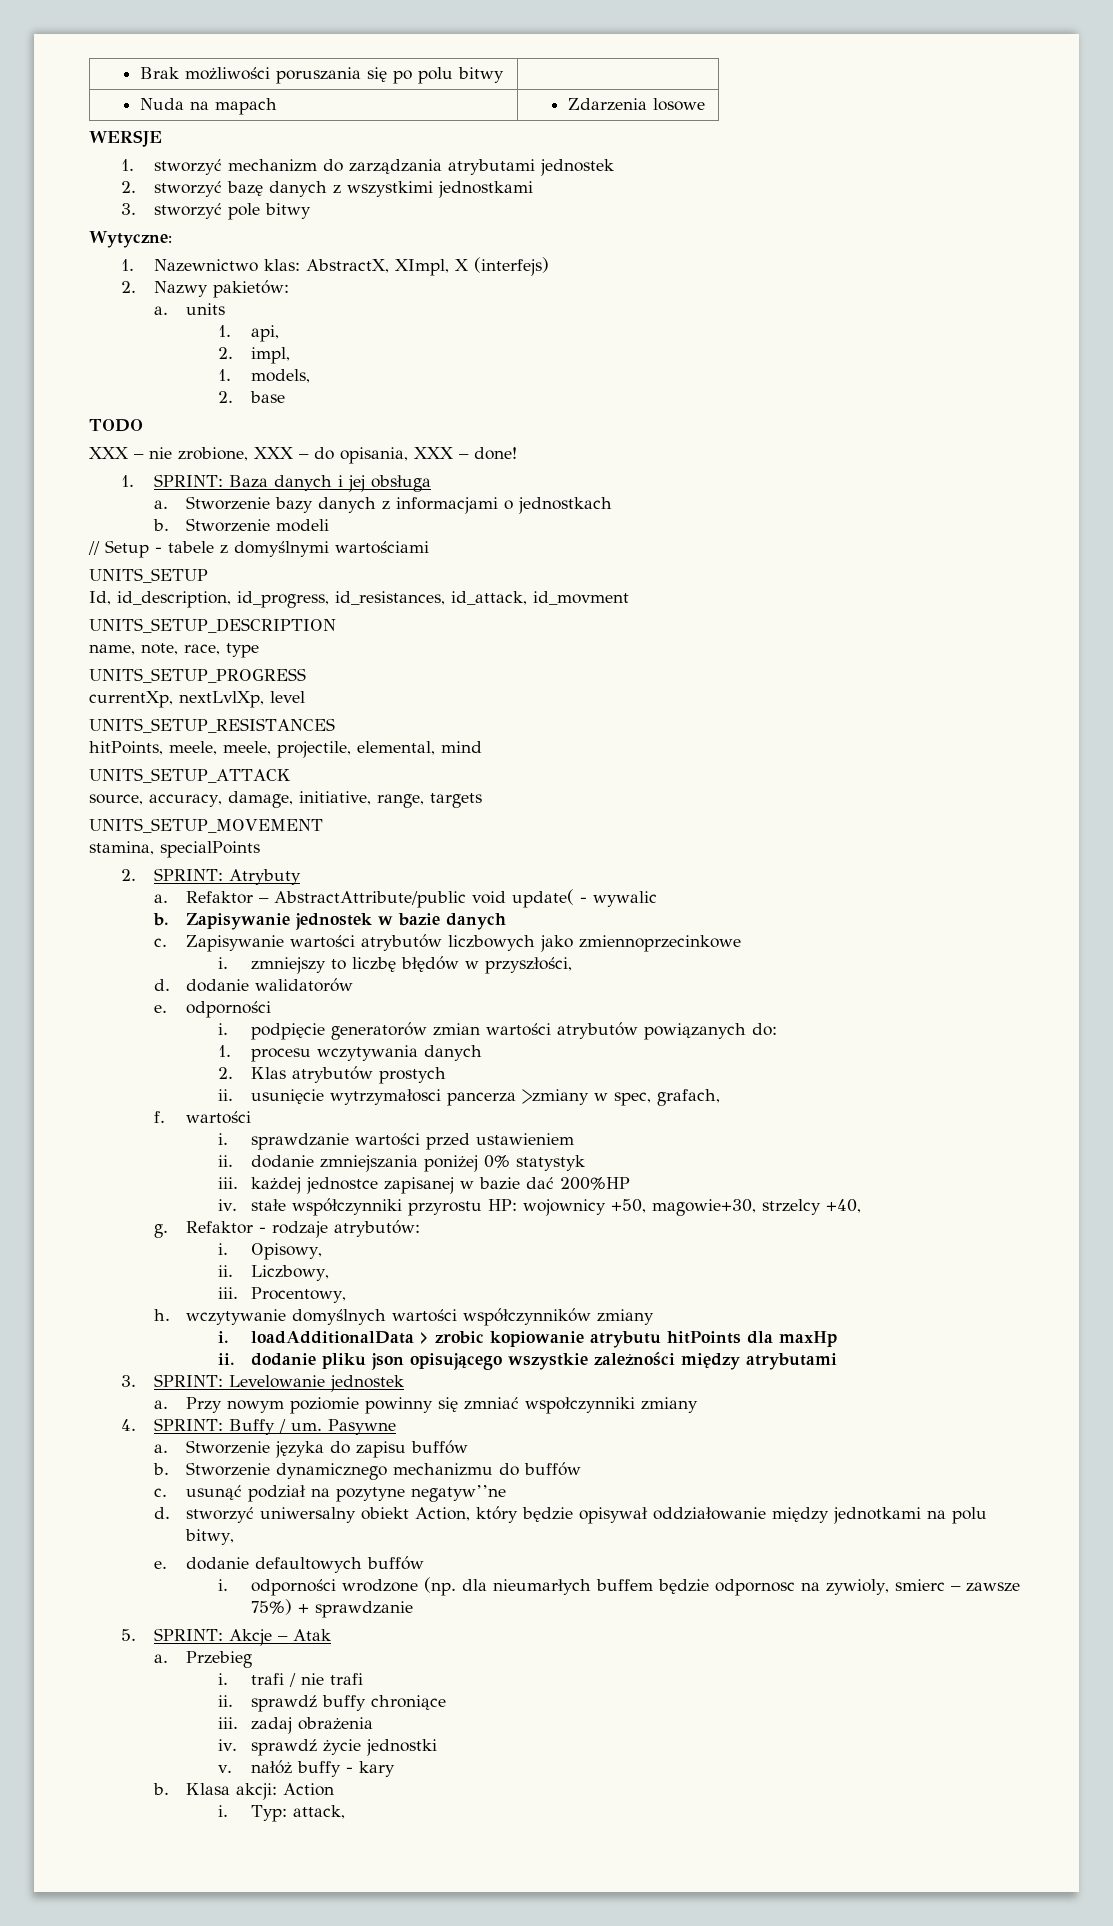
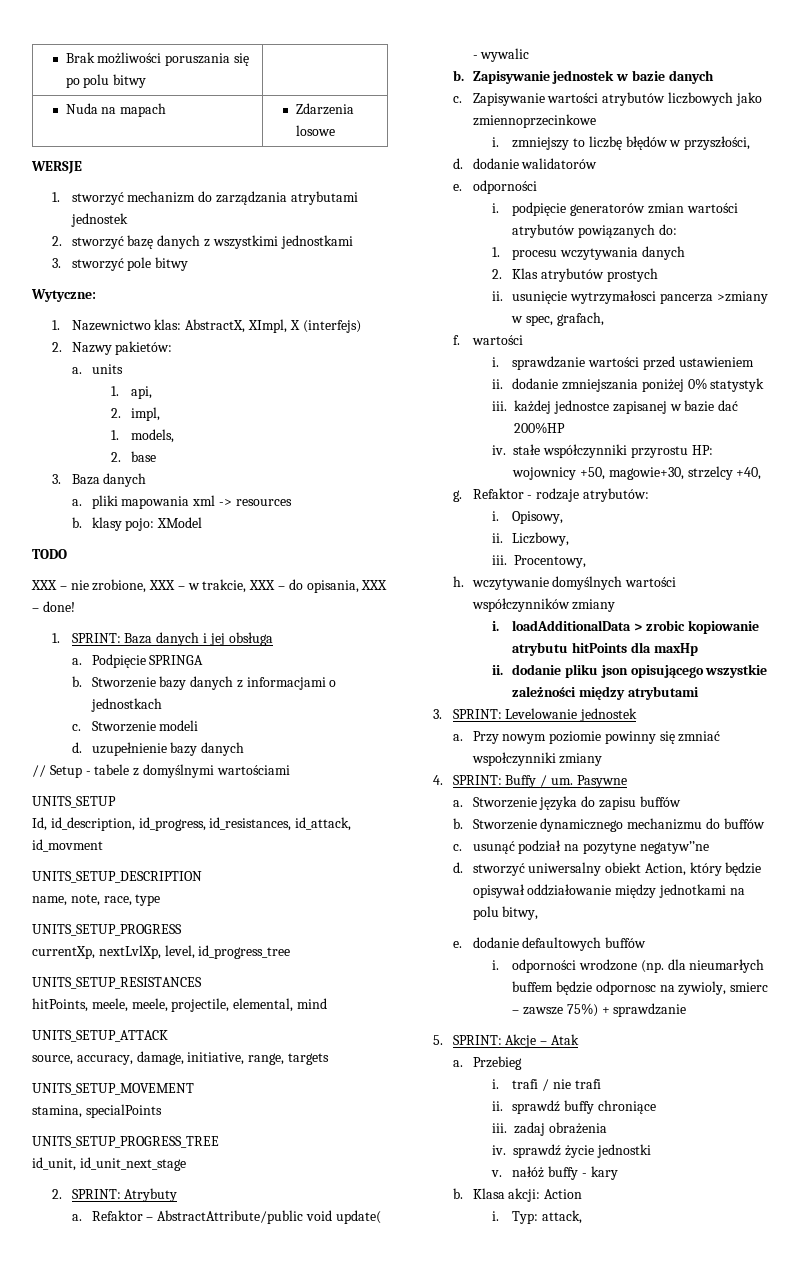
+ 3. Baza danych
+ a. pliki mapowania xml -> resources
+ b. klasy pojo: XModel
- XXX – nie zrobione, XXX – do opisania, XXX – done!
+ XXX – nie zrobione, XXX – w trakcie, XXX – do opisania, XXX – done!
+ Podpięcie SPRINGA
+ b.
  Stworzenie bazy danych z informacjami o jednostkach
- b.
+ c.
+ d. uzupełnienie bazy danych
- currentXp, nextLvlXp, level
+ currentXp, nextLvlXp, level, id_progress_tree
+ UNITS_SETUP_PROGRESS_TREE
+ id_unit, id_unit_next_stage

